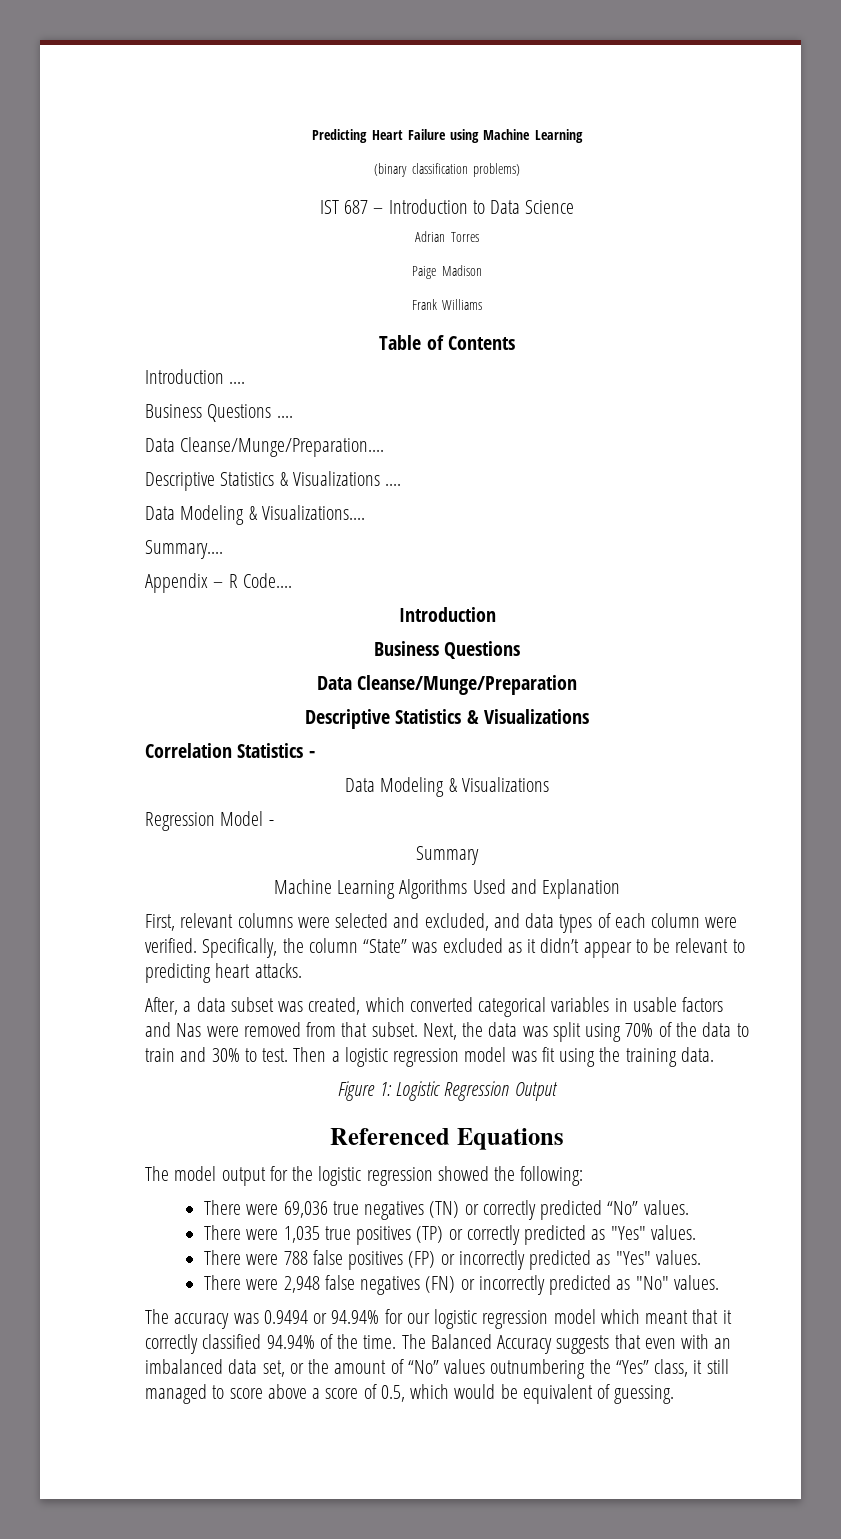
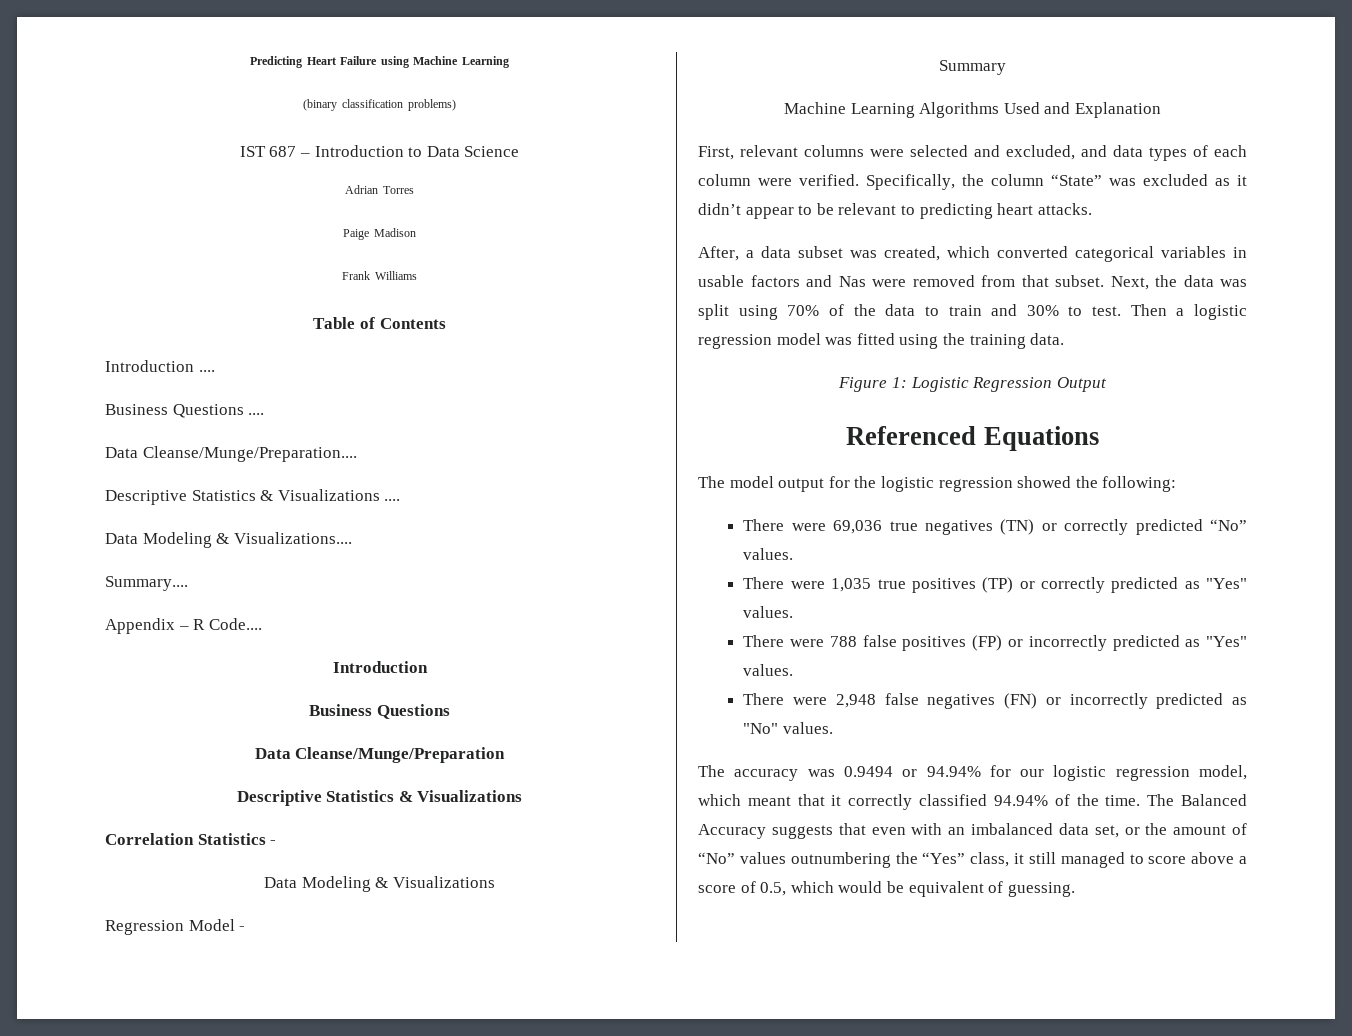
- Then a logistic regression model was fit using the training data.
+ Then a logistic regression model was fitted using the training data.
- The accuracy was 0.9494 or 94.94% for our logistic regression model which meant that it correctly classified 94.94% of the time.
+ The accuracy was 0.9494 or 94.94% for our logistic regression model, which meant that it correctly classified 94.94% of the time.

